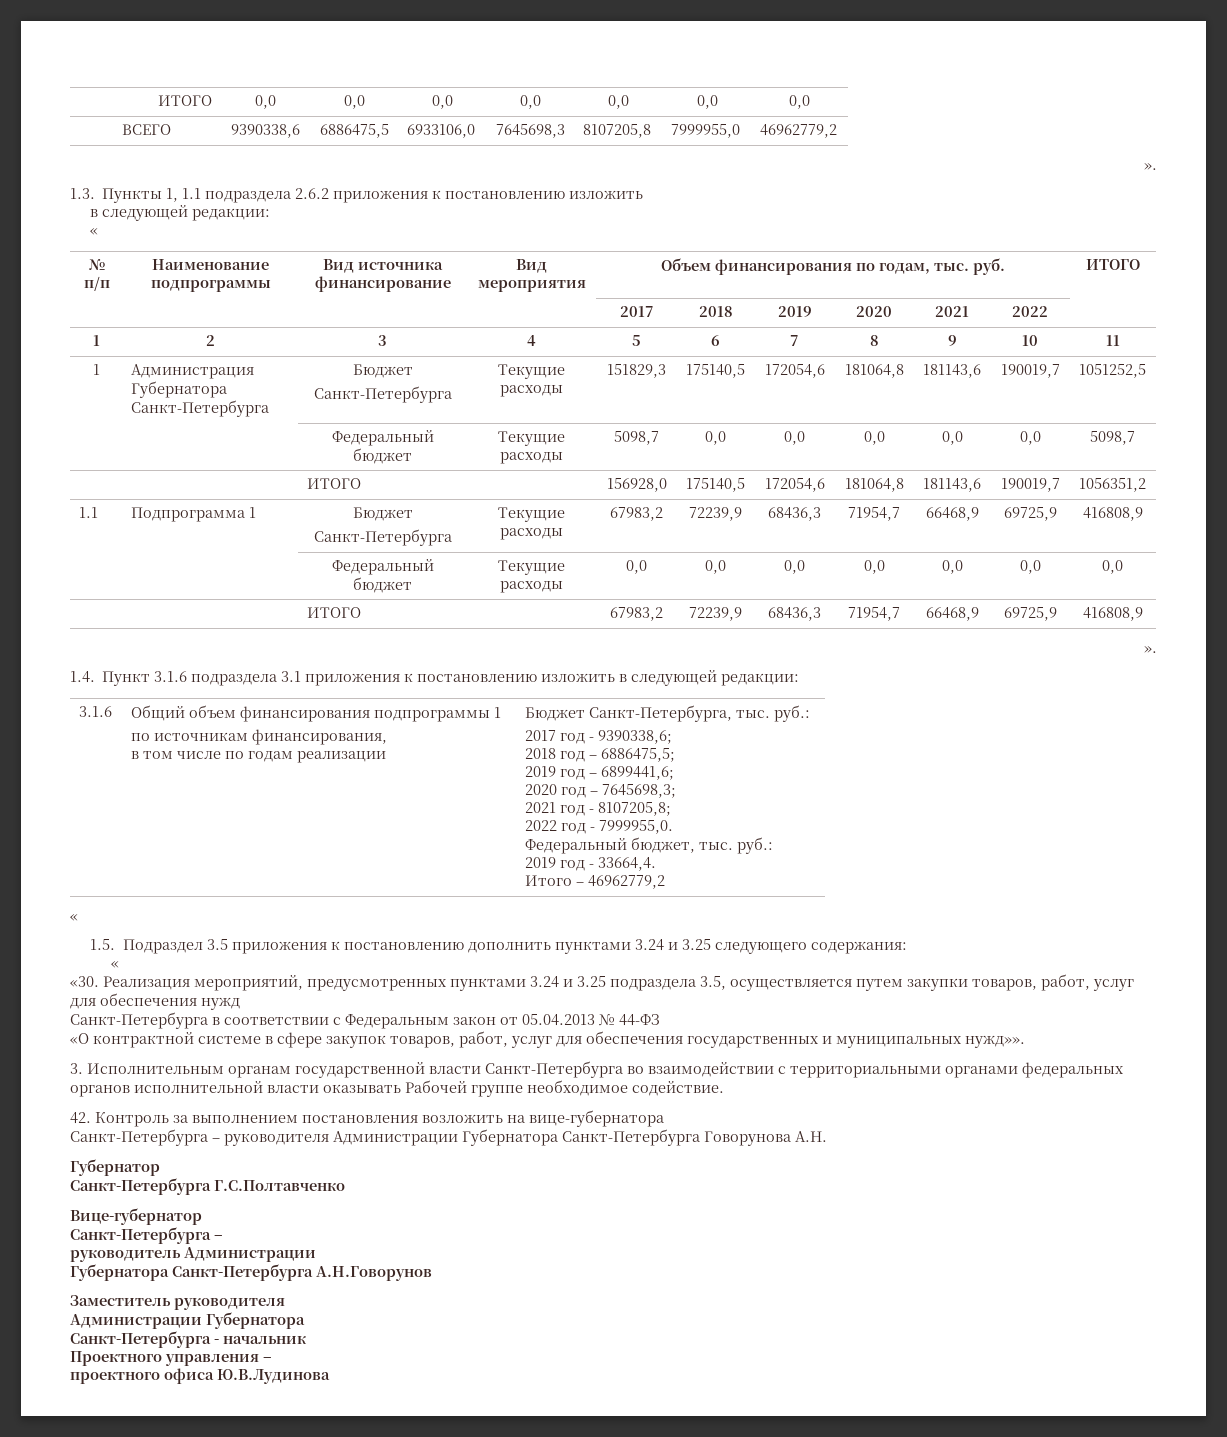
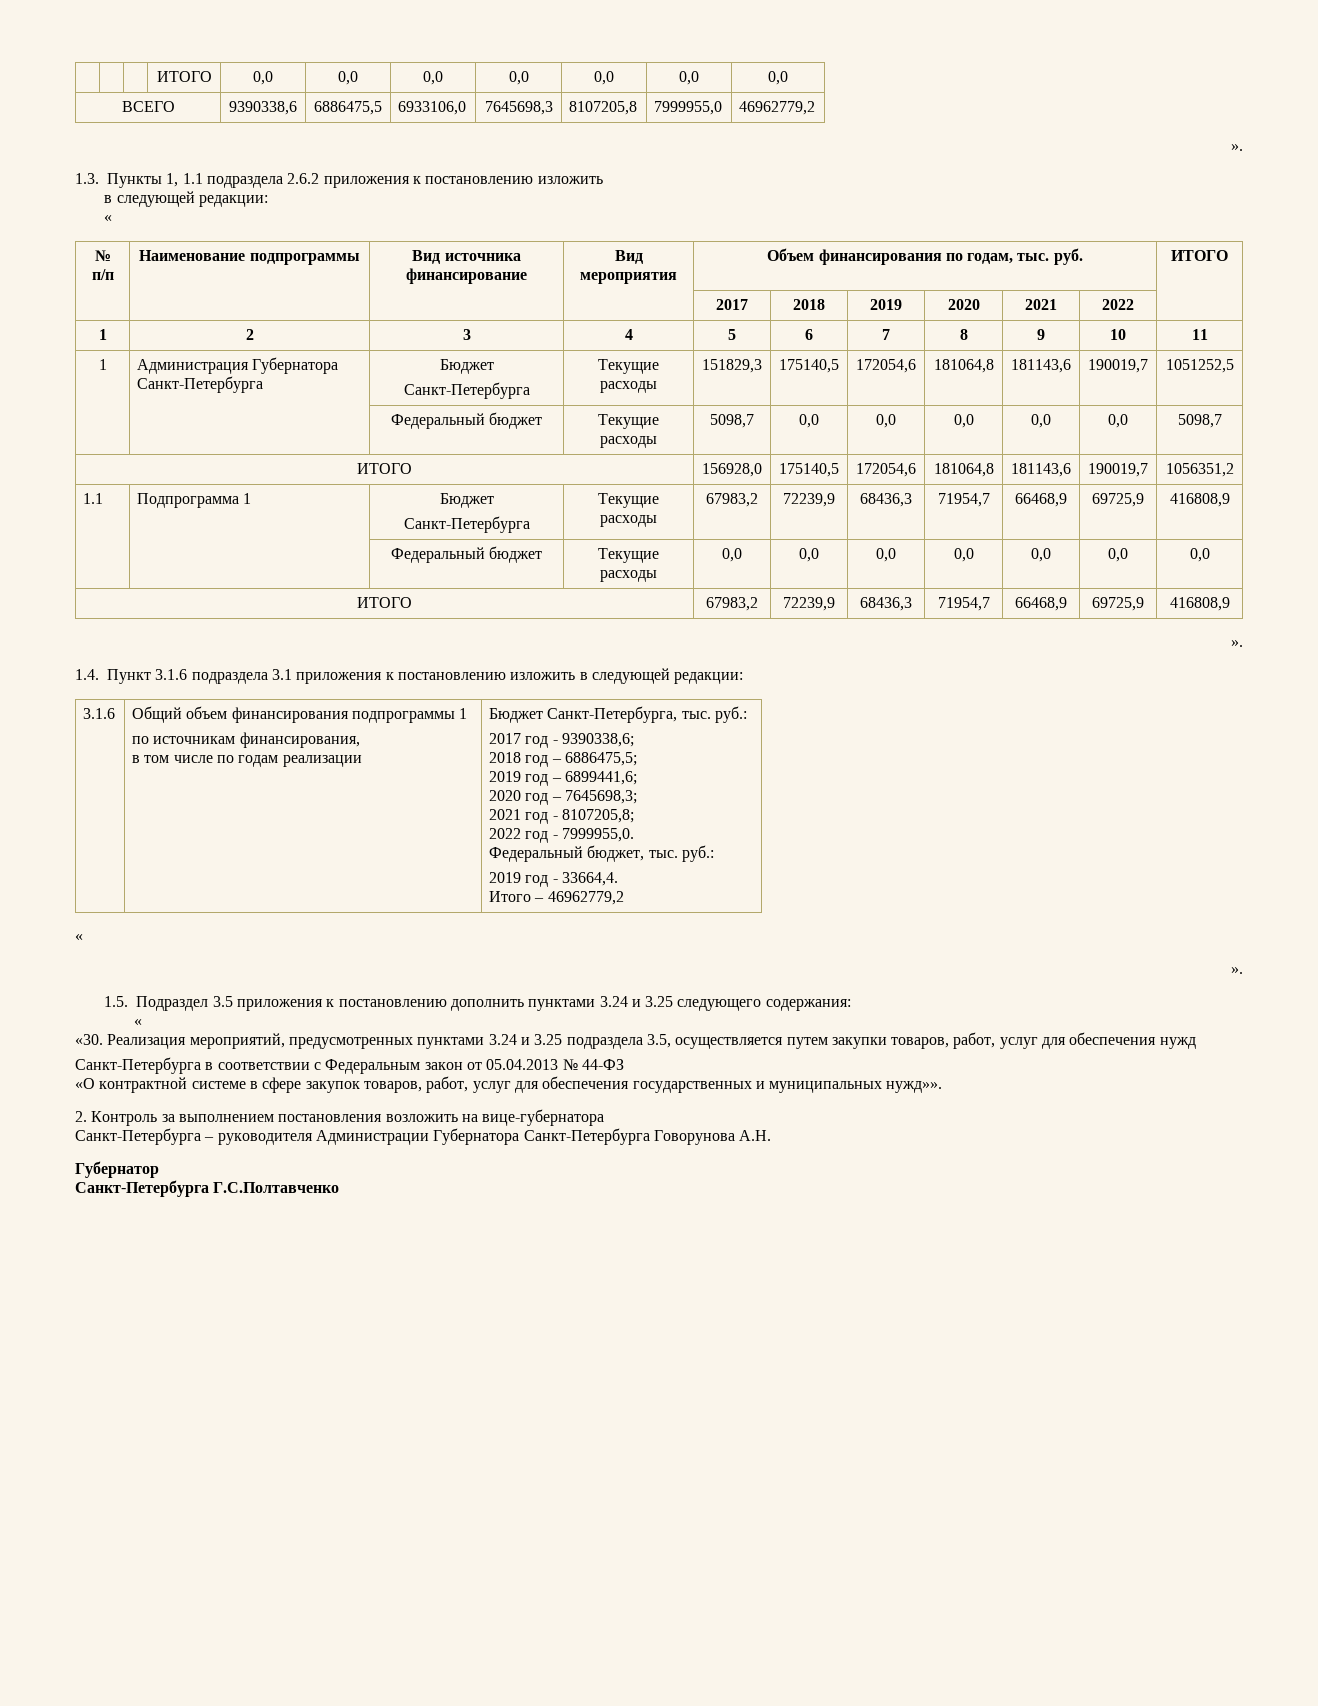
  Итого – 46962779,2
  «
+ ».
- 3. Исполнительным органам государственной власти Санкт-Петербурга во взаимодействии с территориальными органами федеральных органов исполнительной власти оказывать Рабочей группе необходимое содействие.
- 42. Контроль за выполнением постановления возложить на вице-губернатора
+ 2. Контроль за выполнением постановления возложить на вице-губернатора
- Вице-губернатор
- Санкт-Петербурга –
- руководитель Администрации
- Губернатора Санкт-Петербурга А.Н.Говорунов
- Заместитель руководителя
- Администрации Губернатора
- Санкт-Петербурга - начальник
- Проектного управления –
- проектного офиса Ю.В.Лудинова

